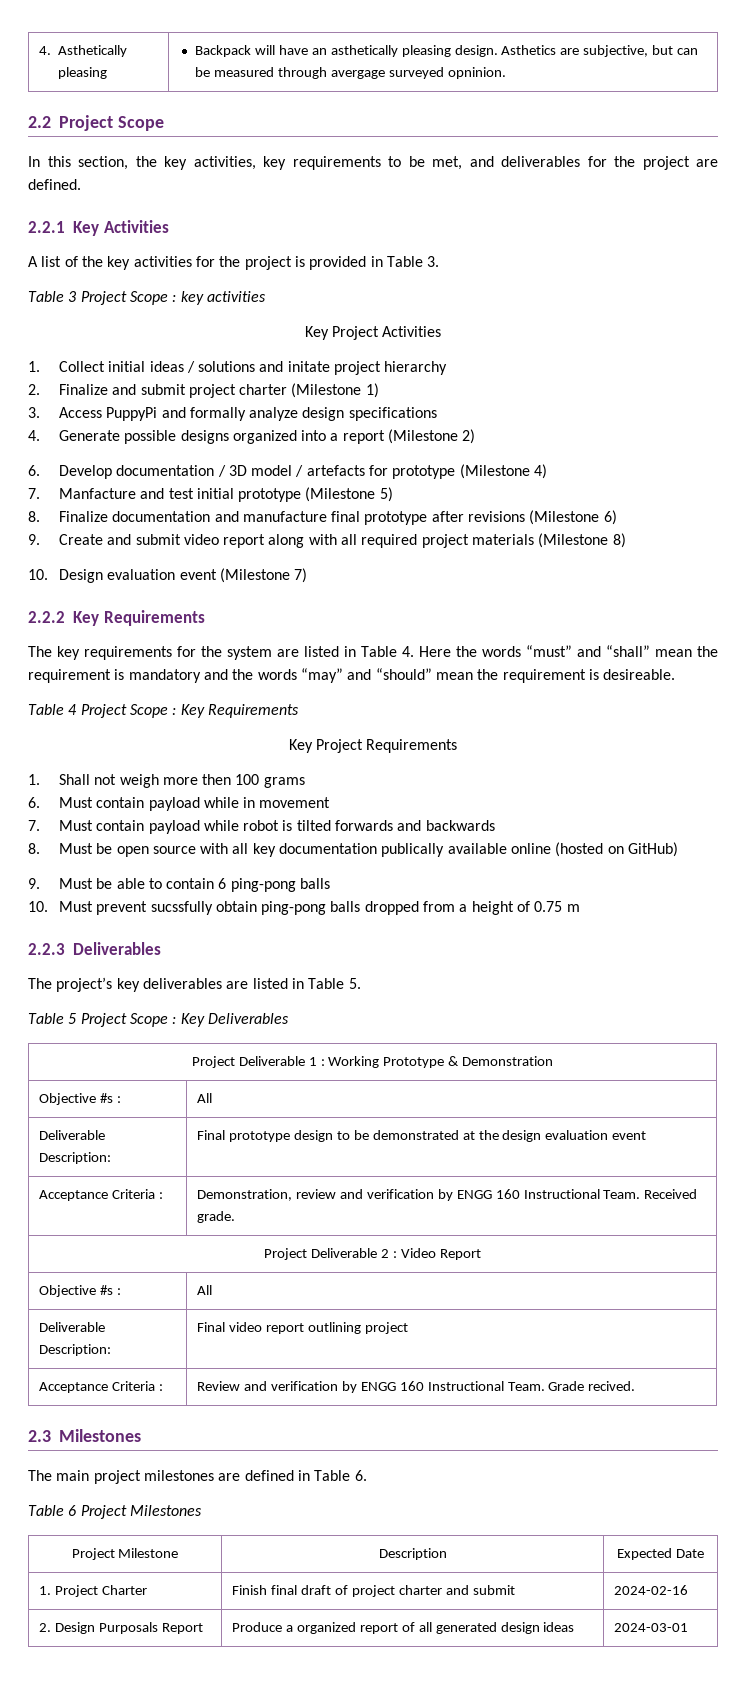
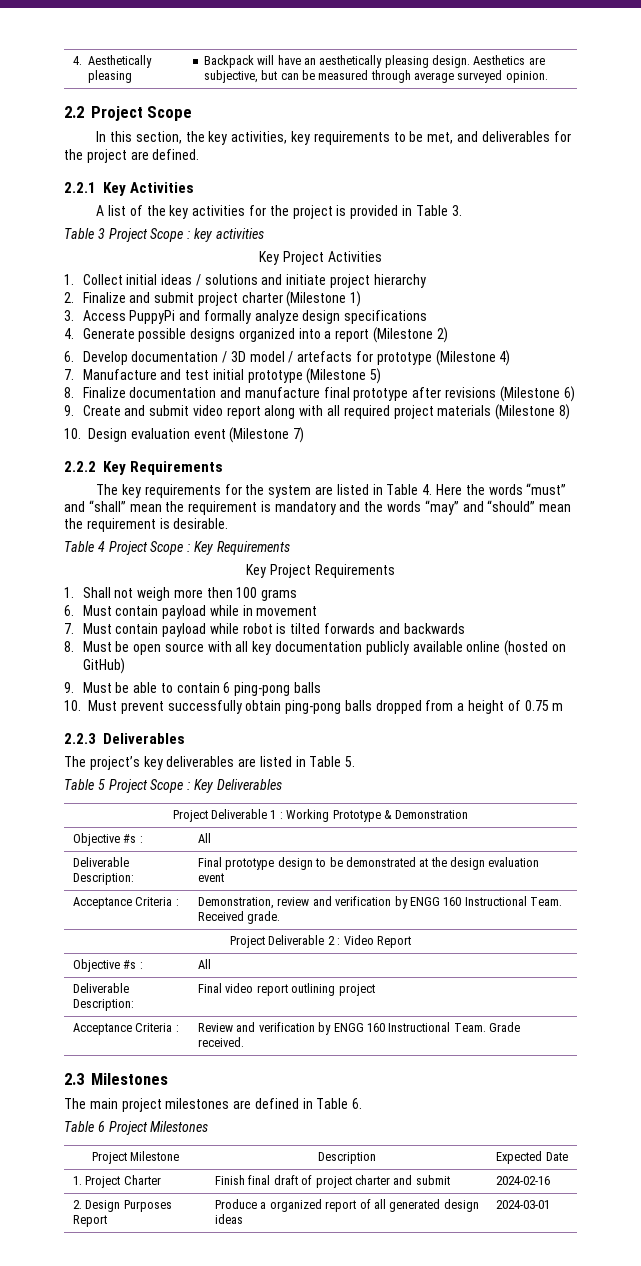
- 4. Asthetically pleasing | Backpack will have an asthetically pleasing design. Asthetics are subjective, but can be measured through avergage surveyed opninion.
+ 4. Aesthetically pleasing | Backpack will have an aesthetically pleasing design. Aesthetics are subjective, but can be measured through average surveyed opinion.
- 1. Collect initial ideas / solutions and initate project hierarchy
+ 1. Collect initial ideas / solutions and initiate project hierarchy
- 7. Manfacture and test initial prototype (Milestone 5)
+ 7. Manufacture and test initial prototype (Milestone 5)
- The key requirements for the system are listed in Table 4. Here the words “must” and “shall” mean the requirement is mandatory and the words “may” and “should” mean the requirement is desireable.
+ The key requirements for the system are listed in Table 4. Here the words “must” and “shall” mean the requirement is mandatory and the words “may” and “should” mean the requirement is desirable.
- 8. Must be open source with all key documentation publically available online (hosted on GitHub)
+ 8. Must be open source with all key documentation publicly available online (hosted on GitHub)
- 10. Must prevent sucssfully obtain ping-pong balls dropped from a height of 0.75 m
+ 10. Must prevent successfully obtain ping-pong balls dropped from a height of 0.75 m
- Acceptance Criteria : | Review and verification by ENGG 160 Instructional Team. Grade recived.
+ Acceptance Criteria : | Review and verification by ENGG 160 Instructional Team. Grade received.
- 2. Design Purposals Report | Produce a organized report of all generated design ideas | 2024-03-01
+ 2. Design Purposes Report | Produce a organized report of all generated design ideas | 2024-03-01

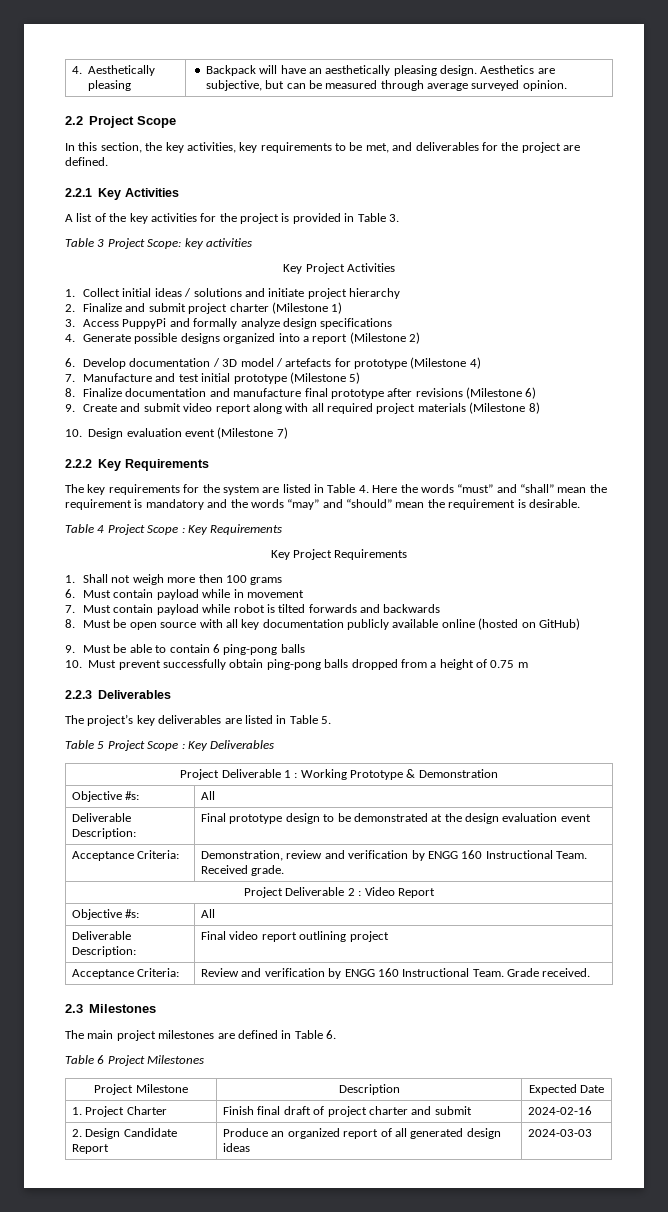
- Table 3 Project Scope : key activities
+ Table 3 Project Scope: key activities
  Project Deliverable 1 : Working Prototype & Demonstration
- Objective #s : | All
+ Objective #s: | All
- Acceptance Criteria : | Demonstration, review and verification by ENGG 160 Instructional Team. Received grade.
+ Acceptance Criteria: | Demonstration, review and verification by ENGG 160 Instructional Team. Received grade.
  Project Deliverable 2 : Video Report
- Objective #s : | All
+ Objective #s: | All
- Acceptance Criteria : | Review and verification by ENGG 160 Instructional Team. Grade received.
+ Acceptance Criteria: | Review and verification by ENGG 160 Instructional Team. Grade received.
- 2. Design Purposes Report | Produce a organized report of all generated design ideas | 2024-03-01
+ 2. Design Candidate Report | Produce an organized report of all generated design ideas | 2024-03-03

